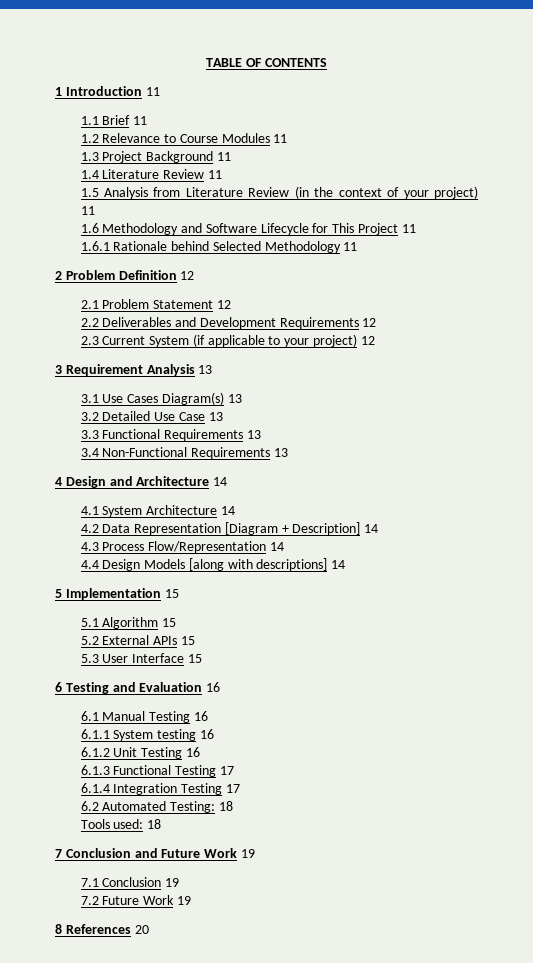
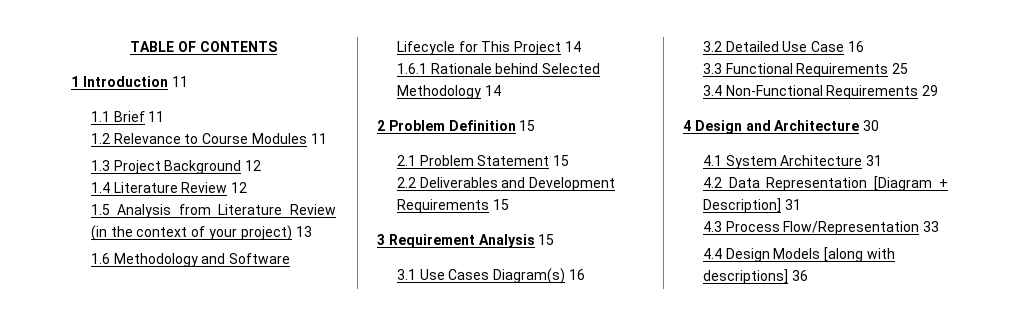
- 1.3 Project Background 11
+ 1.3 Project Background 12
- 1.4 Literature Review 11
+ 1.4 Literature Review 12
- 1.5 Analysis from Literature Review (in the context of your project) 11
+ 1.5 Analysis from Literature Review (in the context of your project) 13
- 1.6 Methodology and Software Lifecycle for This Project 11
+ 1.6 Methodology and Software Lifecycle for This Project 14
- 1.6.1 Rationale behind Selected Methodology 11
+ 1.6.1 Rationale behind Selected Methodology 14
- 2 Problem Definition 12
+ 2 Problem Definition 15
- 2.1 Problem Statement 12
+ 2.1 Problem Statement 15
- 2.2 Deliverables and Development Requirements 12
- 2.3 Current System (if applicable to your project) 12
+ 2.2 Deliverables and Development Requirements 15
- 3 Requirement Analysis 13
+ 3 Requirement Analysis 15
- 3.1 Use Cases Diagram(s) 13
+ 3.1 Use Cases Diagram(s) 16
- 3.2 Detailed Use Case 13
+ 3.2 Detailed Use Case 16
- 3.3 Functional Requirements 13
+ 3.3 Functional Requirements 25
- 3.4 Non-Functional Requirements 13
+ 3.4 Non-Functional Requirements 29
- 4 Design and Architecture 14
+ 4 Design and Architecture 30
- 4.1 System Architecture 14
+ 4.1 System Architecture 31
- 4.2 Data Representation [Diagram + Description] 14
+ 4.2 Data Representation [Diagram + Description] 31
- 4.3 Process Flow/Representation 14
+ 4.3 Process Flow/Representation 33
- 4.4 Design Models [along with descriptions] 14
- 5 Implementation 15
- 5.1 Algorithm 15
- 5.2 External APIs 15
- 5.3 User Interface 15
- 6 Testing and Evaluation 16
- 6.1 Manual Testing 16
- 6.1.1 System testing 16
- 6.1.2 Unit Testing 16
- 6.1.3 Functional Testing 17
- 6.1.4 Integration Testing 17
- 6.2 Automated Testing: 18
- Tools used: 18
- 7 Conclusion and Future Work 19
- 7.1 Conclusion 19
- 7.2 Future Work 19
- 8 References 20
+ 4.4 Design Models [along with descriptions] 36

